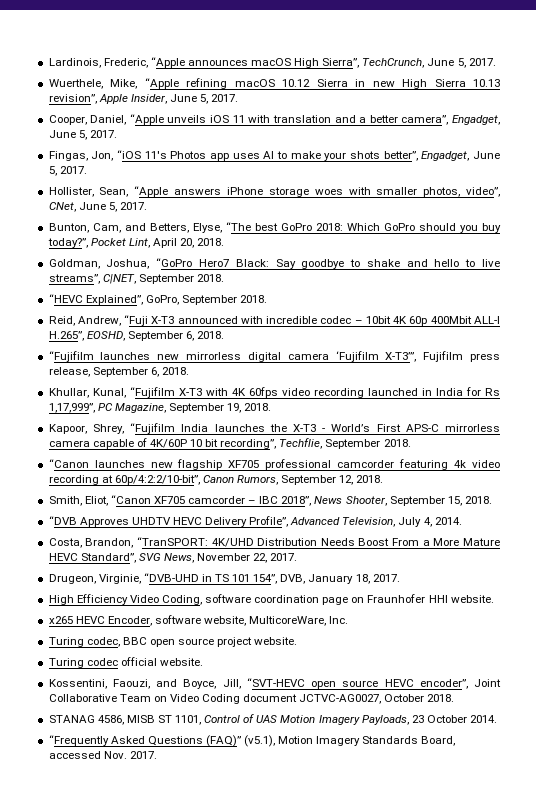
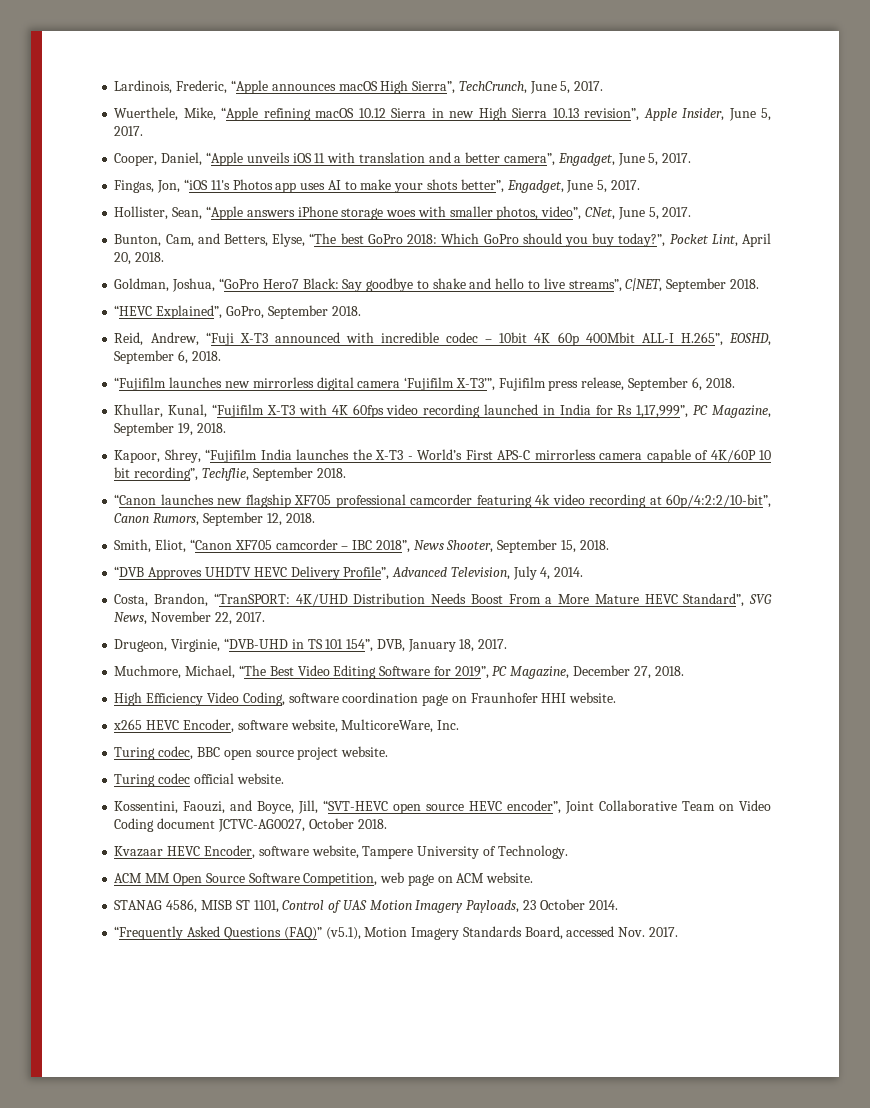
+ Muchmore, Michael, “The Best Video Editing Software for 2019”, PC Magazine, December 27, 2018.
+ Kvazaar HEVC Encoder, software website, Tampere University of Technology.
+ ACM MM Open Source Software Competition, web page on ACM website.

